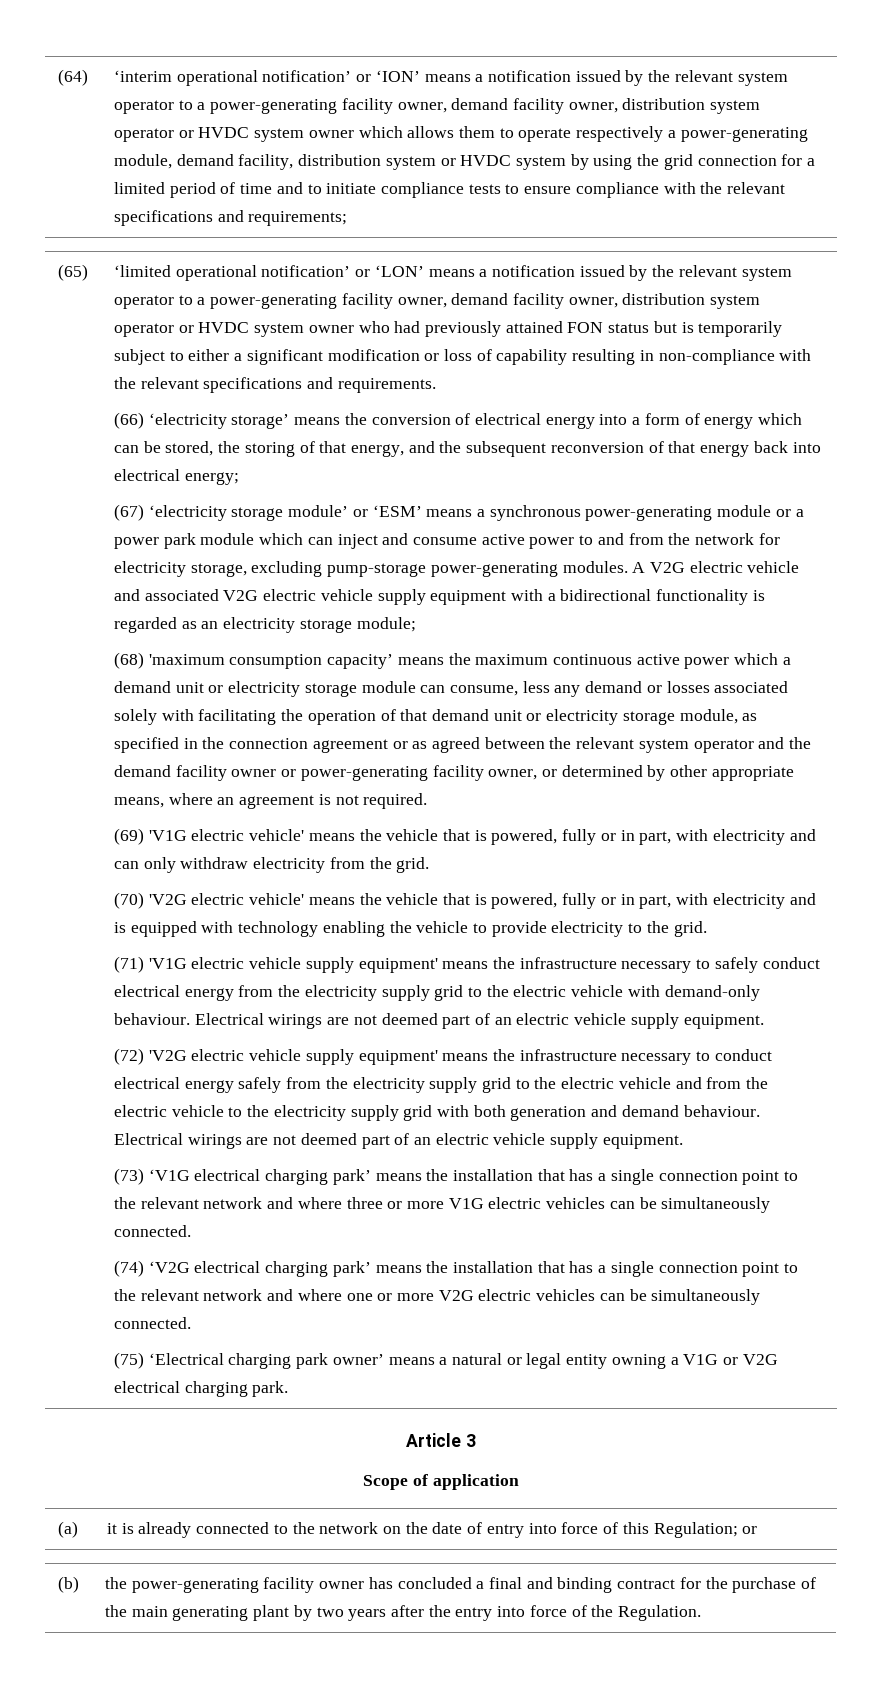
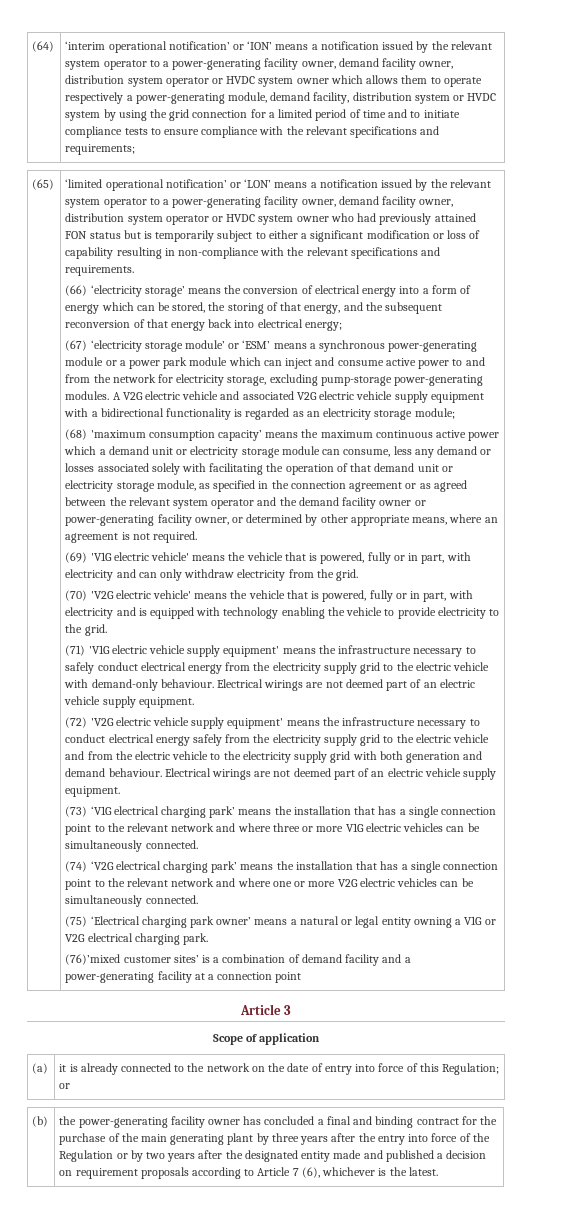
+ (76)’mixed customer sites’ is a combination of demand facility and a power-generating facility at a connection point
- the power-generating facility owner has concluded a final and binding contract for the purchase of the main generating plant by two years after the entry into force of the Regulation.
+ the power-generating facility owner has concluded a final and binding contract for the purchase of the main generating plant by three years after the entry into force of the Regulation or by two years after the designated entity made and published a decision on requirement proposals according to Article 7 (6), whichever is the latest.

